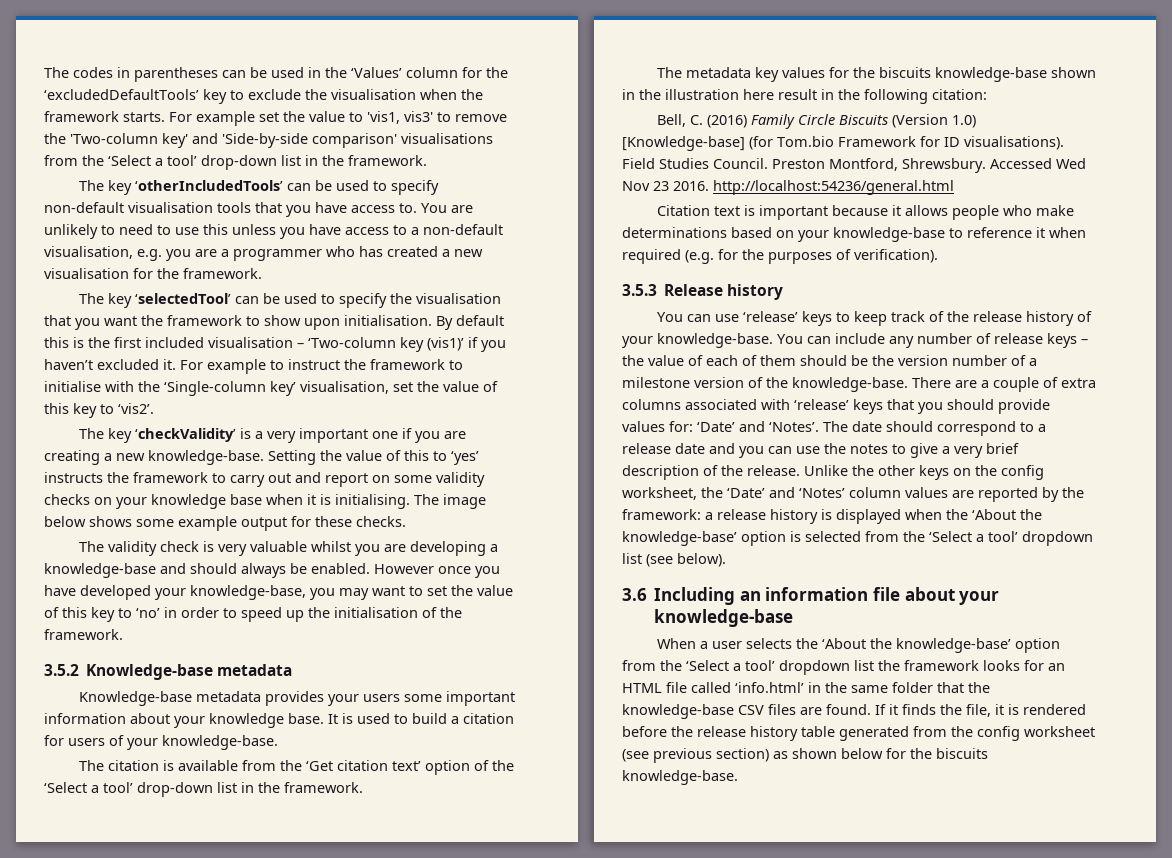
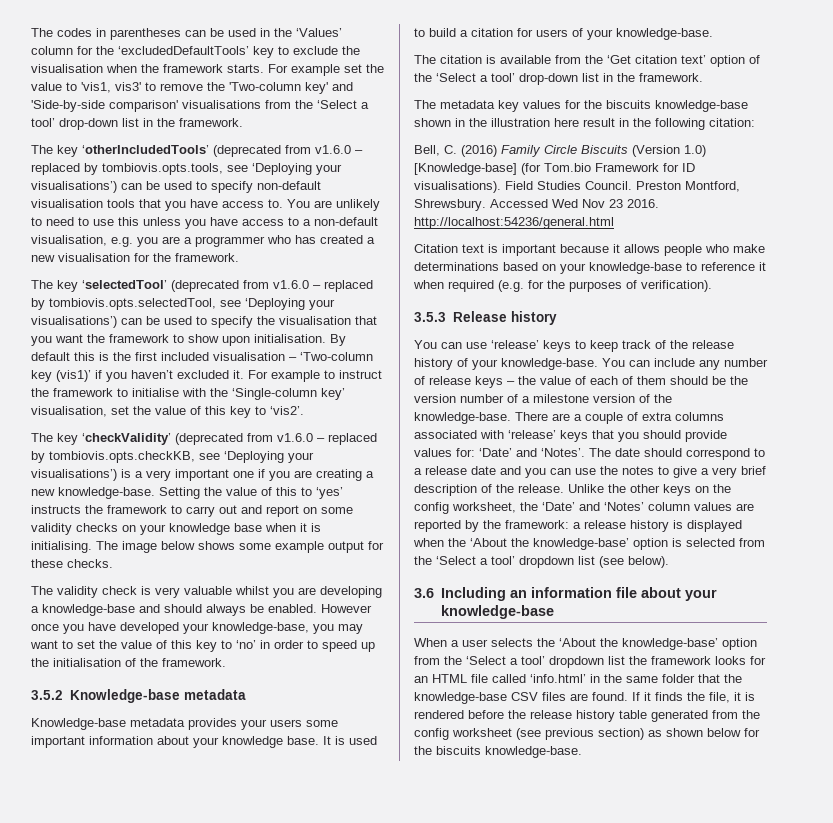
- The key ‘otherIncludedTools’ can be used to specify non-default visualisation tools that you have access to.
+ The key ‘otherIncludedTools’ (deprecated from v1.6.0 – replaced by tombiovis.opts.tools, see ‘Deploying your visualisations’) can be used to specify non-default visualisation tools that you have access to.
- The key ‘selectedTool’ can be used to specify the visualisation that you want the framework to show upon initialisation.
+ The key ‘selectedTool’ (deprecated from v1.6.0 – replaced by tombiovis.opts.selectedTool, see ‘Deploying your visualisations’) can be used to specify the visualisation that you want the framework to show upon initialisation.
- The key ‘checkValidity’ is a very important one if you are creating a new knowledge-base.
+ The key ‘checkValidity’ (deprecated from v1.6.0 – replaced by tombiovis.opts.checkKB, see ‘Deploying your visualisations’) is a very important one if you are creating a new knowledge-base.

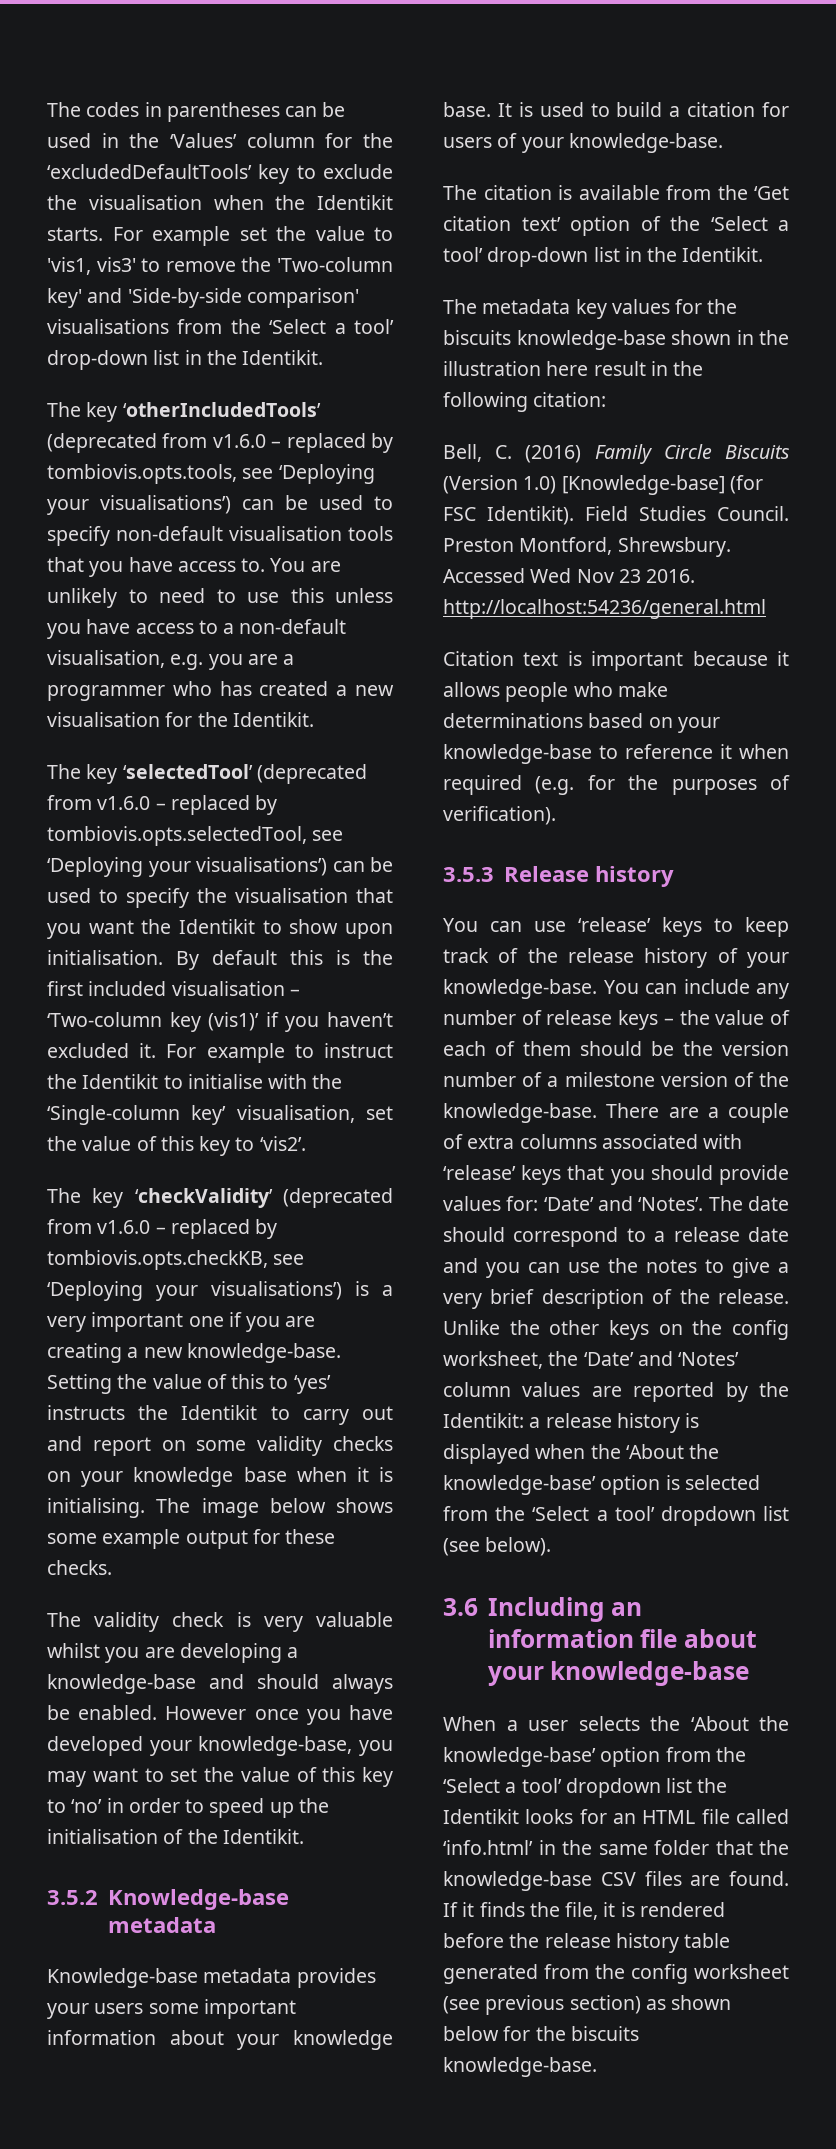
- The codes in parentheses can be used in the ‘Values’ column for the ‘excludedDefaultTools’ key to exclude the visualisation when the framework starts.
+ The codes in parentheses can be used in the ‘Values’ column for the ‘excludedDefaultTools’ key to exclude the visualisation when the Identikit starts.
- For example set the value to 'vis1, vis3' to remove the 'Two-column key' and 'Side-by-side comparison' visualisations from the ‘Select a tool’ drop-down list in the framework.
+ For example set the value to 'vis1, vis3' to remove the 'Two-column key' and 'Side-by-side comparison' visualisations from the ‘Select a tool’ drop-down list in the Identikit.
- You are unlikely to need to use this unless you have access to a non-default visualisation, e.g. you are a programmer who has created a new visualisation for the framework.
+ You are unlikely to need to use this unless you have access to a non-default visualisation, e.g. you are a programmer who has created a new visualisation for the Identikit.
- The key ‘selectedTool’ (deprecated from v1.6.0 – replaced by tombiovis.opts.selectedTool, see ‘Deploying your visualisations’) can be used to specify the visualisation that you want the framework to show upon initialisation.
+ The key ‘selectedTool’ (deprecated from v1.6.0 – replaced by tombiovis.opts.selectedTool, see ‘Deploying your visualisations’) can be used to specify the visualisation that you want the Identikit to show upon initialisation.
- For example to instruct the framework to initialise with the ‘Single-column key’ visualisation, set the value of this key to ‘vis2’.
+ For example to instruct the Identikit to initialise with the ‘Single-column key’ visualisation, set the value of this key to ‘vis2’.
- Setting the value of this to ‘yes’ instructs the framework to carry out and report on some validity checks on your knowledge base when it is initialising.
+ Setting the value of this to ‘yes’ instructs the Identikit to carry out and report on some validity checks on your knowledge base when it is initialising.
- However once you have developed your knowledge-base, you may want to set the value of this key to ‘no’ in order to speed up the initialisation of the framework.
+ However once you have developed your knowledge-base, you may want to set the value of this key to ‘no’ in order to speed up the initialisation of the Identikit.
- The citation is available from the ‘Get citation text’ option of the ‘Select a tool’ drop-down list in the framework.
+ The citation is available from the ‘Get citation text’ option of the ‘Select a tool’ drop-down list in the Identikit.
- Bell, C. (2016) Family Circle Biscuits (Version 1.0) [Knowledge-base] (for Tom.bio Framework for ID visualisations).
+ Bell, C. (2016) Family Circle Biscuits (Version 1.0) [Knowledge-base] (for FSC Identikit).
- Unlike the other keys on the config worksheet, the ‘Date’ and ‘Notes’ column values are reported by the framework: a release history is displayed when the ‘About the knowledge-base’ option is selected from the ‘Select a tool’ dropdown list (see below).
+ Unlike the other keys on the config worksheet, the ‘Date’ and ‘Notes’ column values are reported by the Identikit: a release history is displayed when the ‘About the knowledge-base’ option is selected from the ‘Select a tool’ dropdown list (see below).
- When a user selects the ‘About the knowledge-base’ option from the ‘Select a tool’ dropdown list the framework looks for an HTML file called ‘info.html’ in the same folder that the knowledge-base CSV files are found.
+ When a user selects the ‘About the knowledge-base’ option from the ‘Select a tool’ dropdown list the Identikit looks for an HTML file called ‘info.html’ in the same folder that the knowledge-base CSV files are found.

